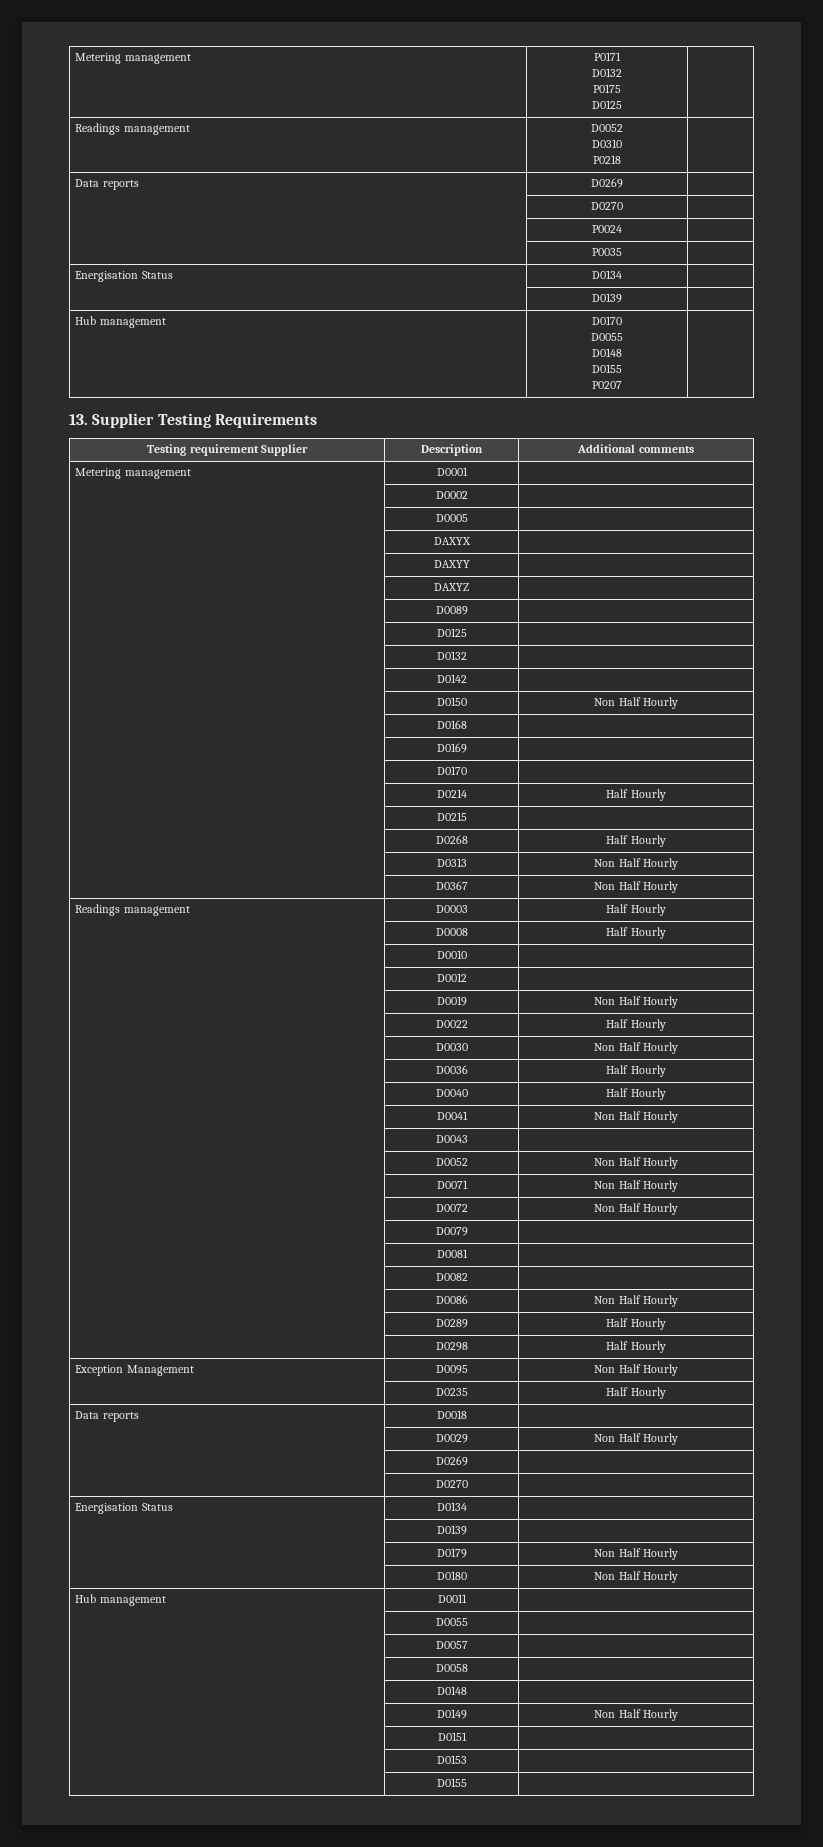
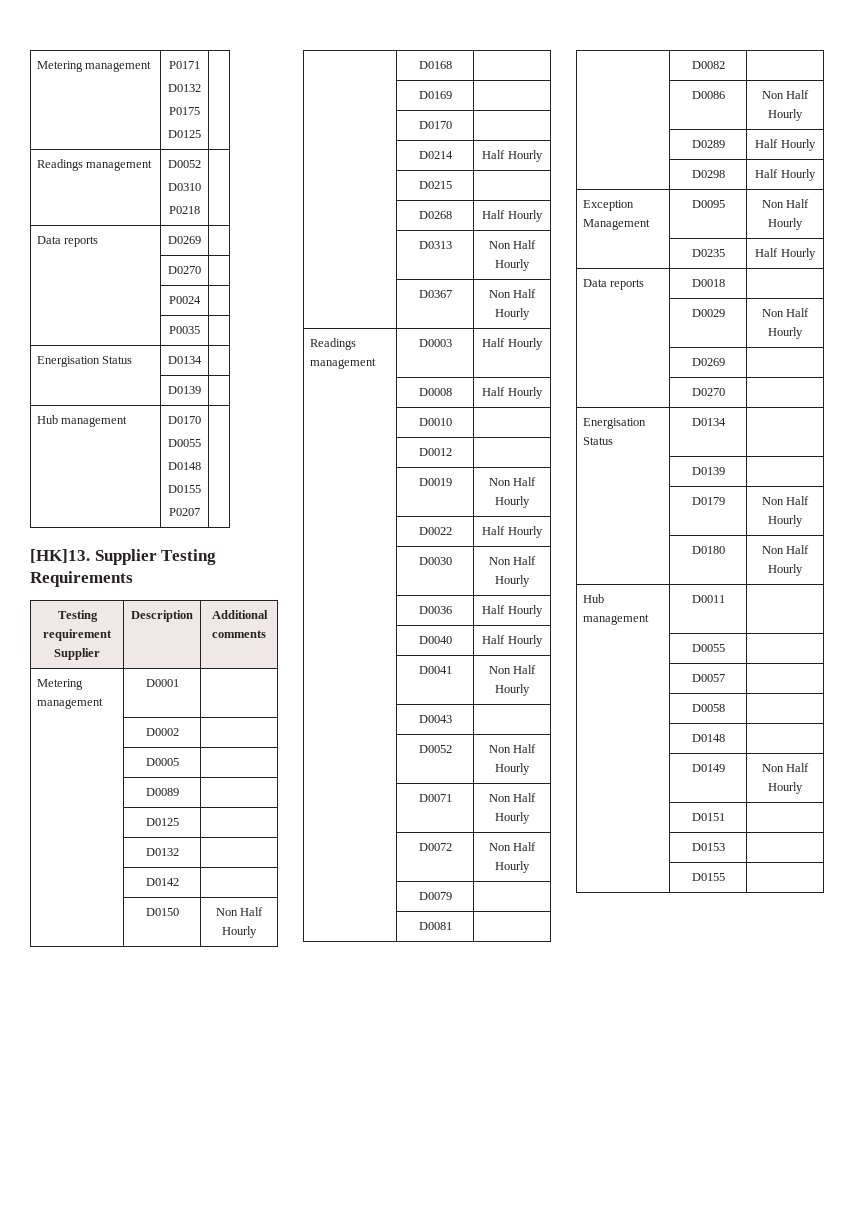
- 13. Supplier Testing Requirements
+ [HK]13. Supplier Testing Requirements
- | DAXYX |
- | DAXYY |
- | DAXYZ |

